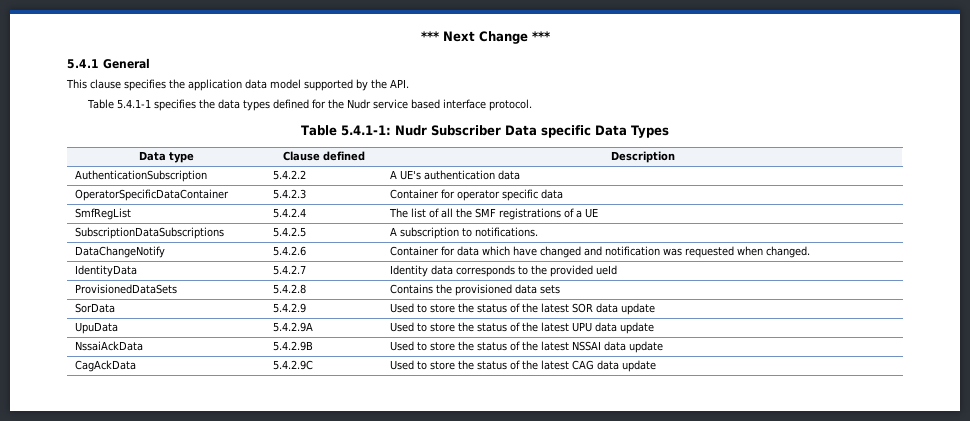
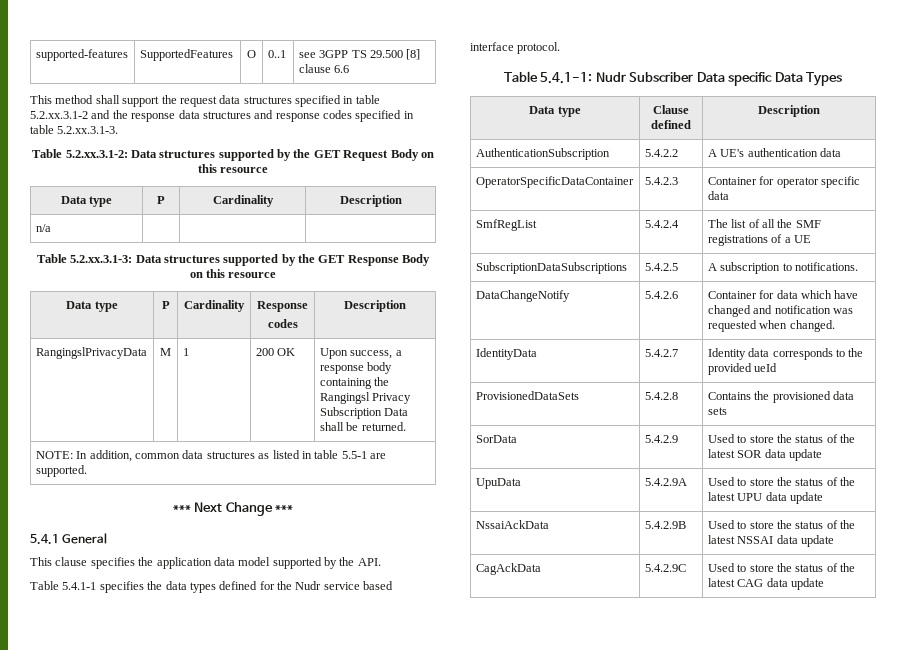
+ supported-features | SupportedFeatures | O | 0..1 | see 3GPP TS 29.500 [8] clause 6.6
+ This method shall support the request data structures specified in table 5.2.xx.3.1-2 and the response data structures and response codes specified in table 5.2.xx.3.1-3.
+ Table 5.2.xx.3.1-2: Data structures supported by the GET Request Body on this resource
+ Data type | P | Cardinality | Description
+ n/a | | |
+ Table 5.2.xx.3.1-3: Data structures supported by the GET Response Body on this resource
+ Data type | P | Cardinality | Response
+ codes | Description
+ RangingslPrivacyData | M | 1 | 200 OK | Upon success, a response body containing the Rangingsl Privacy Subscription Data shall be returned.
+ NOTE: In addition, common data structures as listed in table 5.5-1 are supported.

